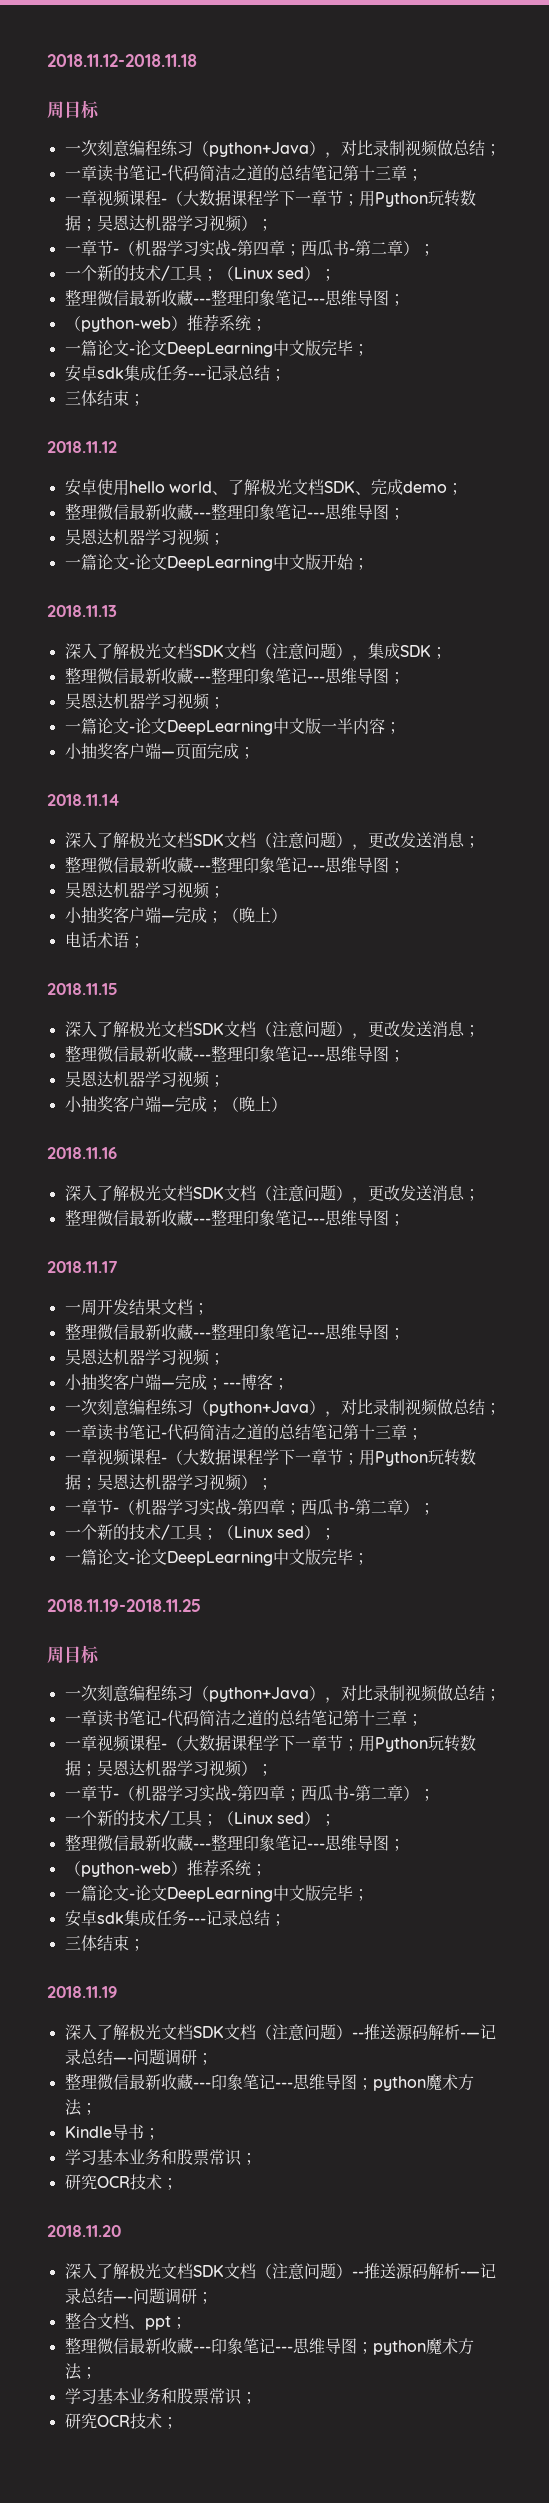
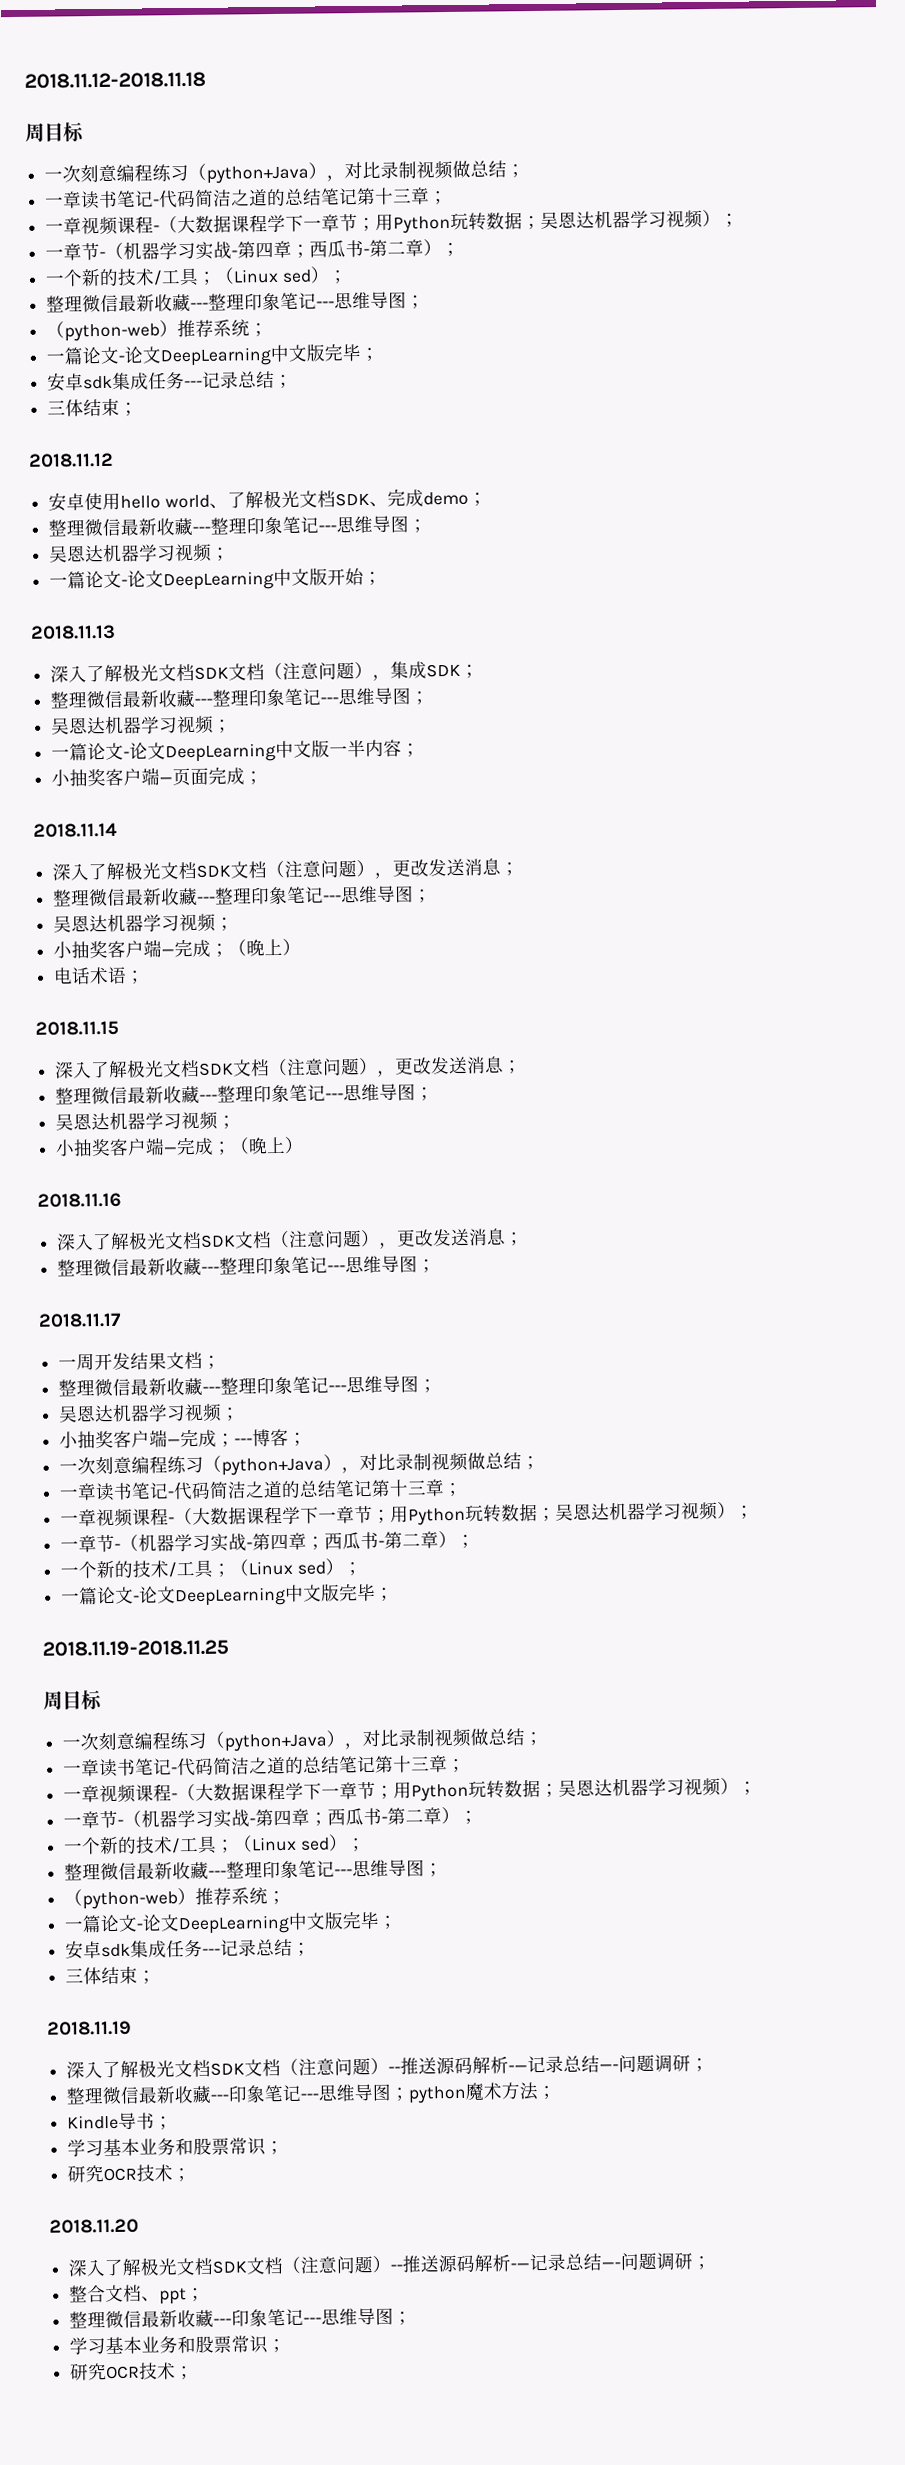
  整合文档、ppt；
- 整理微信最新收藏---印象笔记---思维导图；python魔术方法；
+ 整理微信最新收藏---印象笔记---思维导图；

